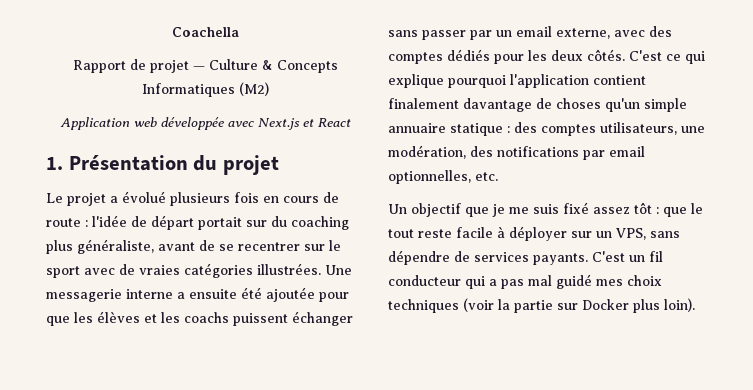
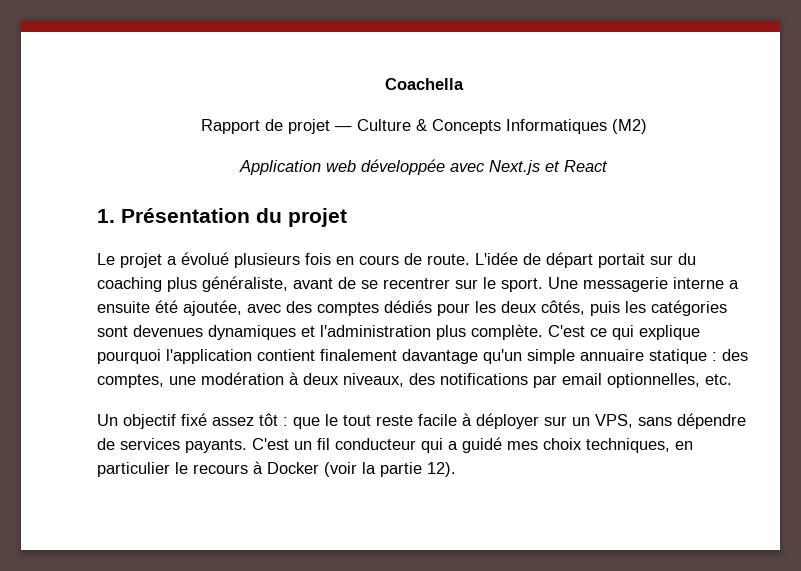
- Le projet a évolué plusieurs fois en cours de route : l'idée de départ portait sur du coaching plus généraliste, avant de se recentrer sur le sport avec de vraies catégories illustrées.
+ Le projet a évolué plusieurs fois en cours de route. L'idée de départ portait sur du coaching plus généraliste, avant de se recentrer sur le sport.
- Une messagerie interne a ensuite été ajoutée pour que les élèves et les coachs puissent échanger sans passer par un email externe, avec des comptes dédiés pour les deux côtés.
+ Une messagerie interne a ensuite été ajoutée, avec des comptes dédiés pour les deux côtés, puis les catégories sont devenues dynamiques et l'administration plus complète.
- C'est ce qui explique pourquoi l'application contient finalement davantage de choses qu'un simple annuaire statique : des comptes utilisateurs, une modération, des notifications par email optionnelles, etc.
+ C'est ce qui explique pourquoi l'application contient finalement davantage qu'un simple annuaire statique : des comptes, une modération à deux niveaux, des notifications par email optionnelles, etc.
- Un objectif que je me suis fixé assez tôt : que le tout reste facile à déployer sur un VPS, sans dépendre de services payants.
+ Un objectif fixé assez tôt : que le tout reste facile à déployer sur un VPS, sans dépendre de services payants.
- C'est un fil conducteur qui a pas mal guidé mes choix techniques (voir la partie sur Docker plus loin).
+ C'est un fil conducteur qui a guidé mes choix techniques, en particulier le recours à Docker (voir la partie 12).

